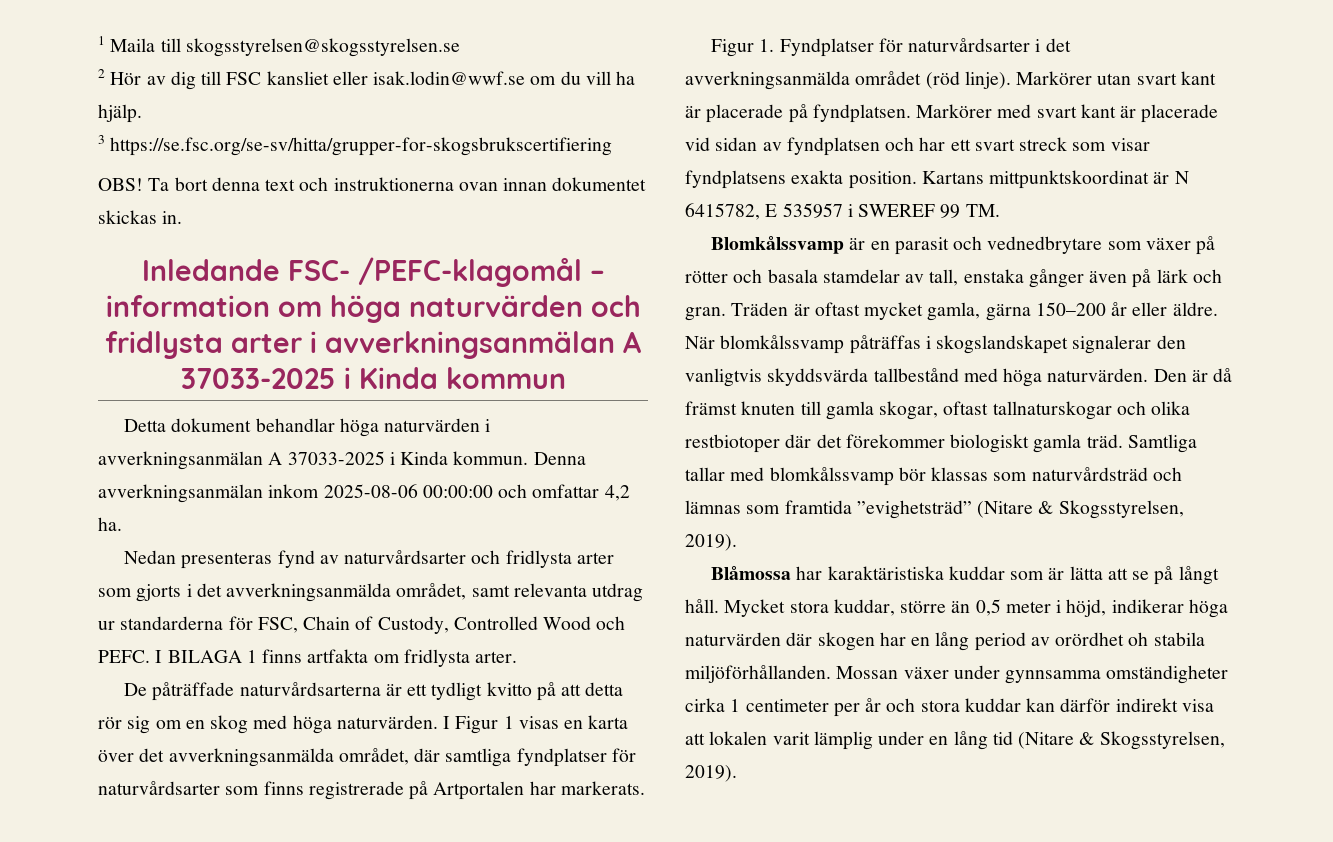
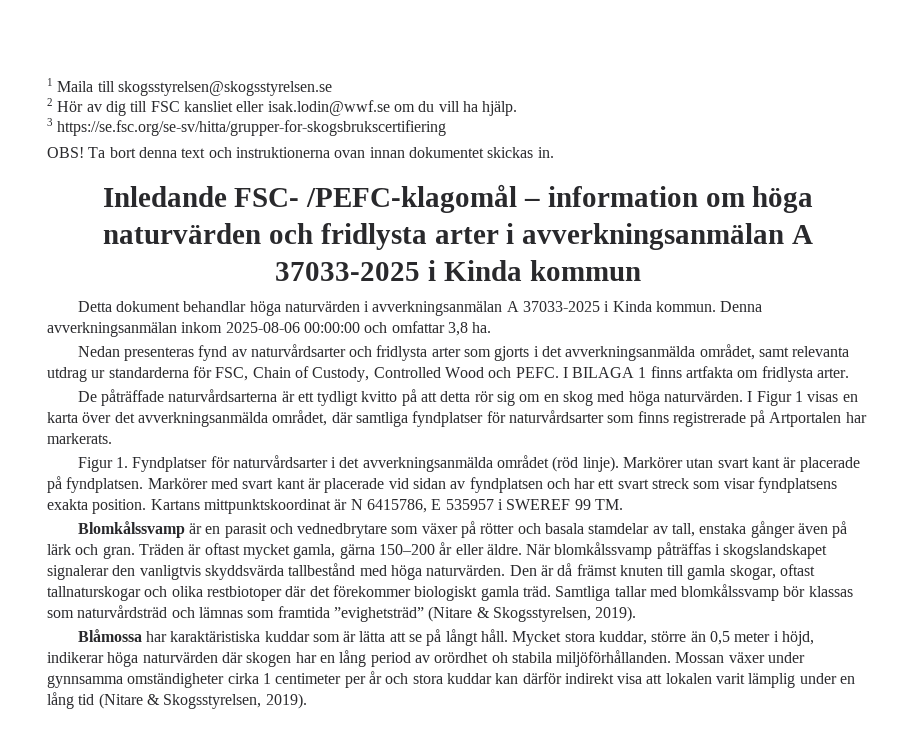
- Denna avverkningsanmälan inkom 2025-08-06 00:00:00 och omfattar 4,2 ha.
+ Denna avverkningsanmälan inkom 2025-08-06 00:00:00 och omfattar 3,8 ha.
- Kartans mittpunktskoordinat är N 6415782, E 535957 i SWEREF 99 TM.
+ Kartans mittpunktskoordinat är N 6415786, E 535957 i SWEREF 99 TM.

